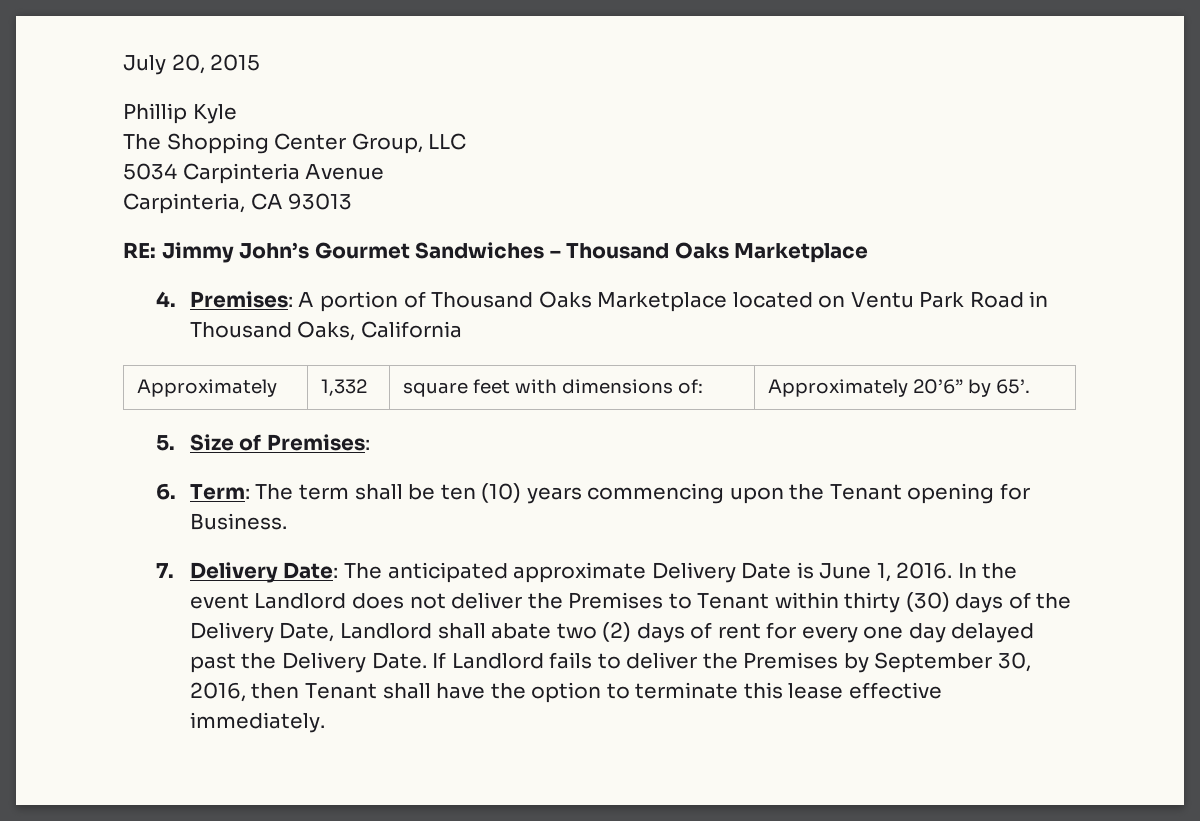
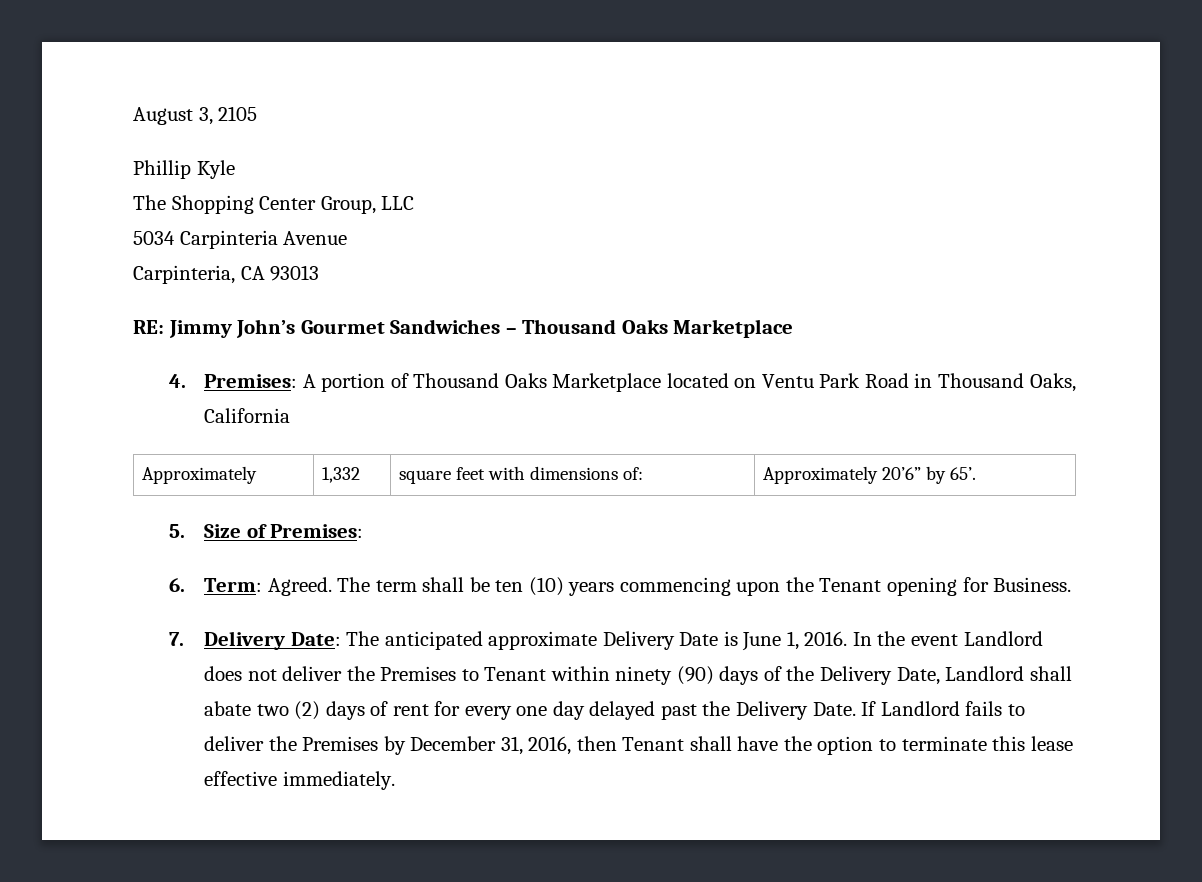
- July 20, 2015
+ August 3, 2105
- 6. Term: The term shall be ten (10) years commencing upon the Tenant opening for Business.
+ 6. Term: Agreed. The term shall be ten (10) years commencing upon the Tenant opening for Business.
- In the event Landlord does not deliver the Premises to Tenant within thirty (30) days of the Delivery Date, Landlord shall abate two (2) days of rent for every one day delayed past the Delivery Date.
+ In the event Landlord does not deliver the Premises to Tenant within ninety (90) days of the Delivery Date, Landlord shall abate two (2) days of rent for every one day delayed past the Delivery Date.
- If Landlord fails to deliver the Premises by September 30, 2016, then Tenant shall have the option to terminate this lease effective immediately.
+ If Landlord fails to deliver the Premises by December 31, 2016, then Tenant shall have the option to terminate this lease effective immediately.

